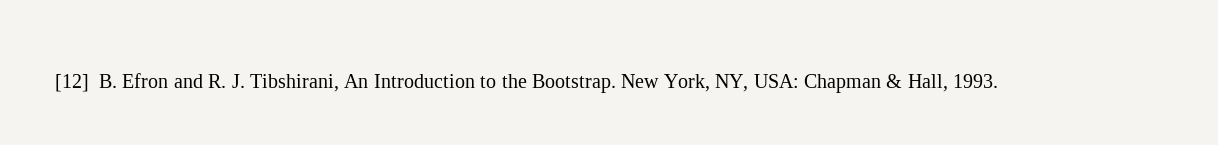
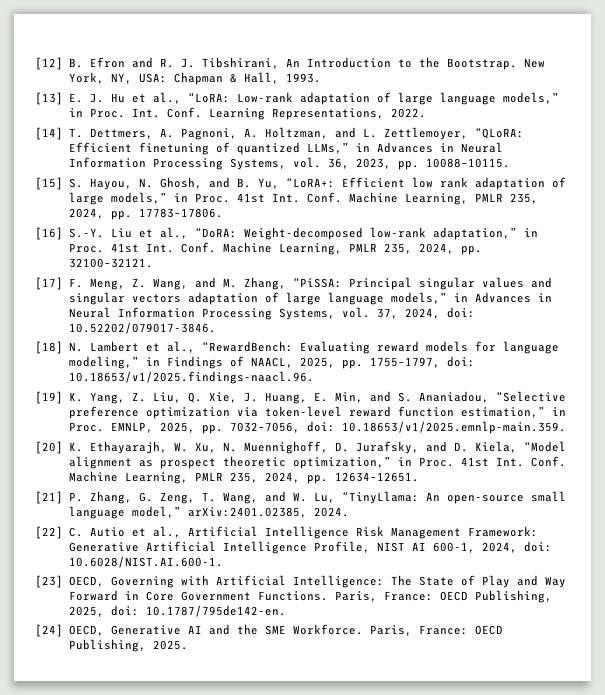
+ [13] E. J. Hu et al., “LoRA: Low-rank adaptation of large language models,” in Proc. Int. Conf. Learning Representations, 2022.
+ [14] T. Dettmers, A. Pagnoni, A. Holtzman, and L. Zettlemoyer, “QLoRA: Efficient finetuning of quantized LLMs,” in Advances in Neural Information Processing Systems, vol. 36, 2023, pp. 10088–10115.
+ [15] S. Hayou, N. Ghosh, and B. Yu, “LoRA+: Efficient low rank adaptation of large models,” in Proc. 41st Int. Conf. Machine Learning, PMLR 235, 2024, pp. 17783–17806.
+ [16] S.-Y. Liu et al., “DoRA: Weight-decomposed low-rank adaptation,” in Proc. 41st Int. Conf. Machine Learning, PMLR 235, 2024, pp. 32100–32121.
+ [17] F. Meng, Z. Wang, and M. Zhang, “PiSSA: Principal singular values and singular vectors adaptation of large language models,” in Advances in Neural Information Processing Systems, vol. 37, 2024, doi: 10.52202/079017-3846.
+ [18] N. Lambert et al., “RewardBench: Evaluating reward models for language modeling,” in Findings of NAACL, 2025, pp. 1755–1797, doi: 10.18653/v1/2025.findings-naacl.96.
+ [19] K. Yang, Z. Liu, Q. Xie, J. Huang, E. Min, and S. Ananiadou, “Selective preference optimization via token-level reward function estimation,” in Proc. EMNLP, 2025, pp. 7032–7056, doi: 10.18653/v1/2025.emnlp-main.359.
+ [20] K. Ethayarajh, W. Xu, N. Muennighoff, D. Jurafsky, and D. Kiela, “Model alignment as prospect theoretic optimization,” in Proc. 41st Int. Conf. Machine Learning, PMLR 235, 2024, pp. 12634–12651.
+ [21] P. Zhang, G. Zeng, T. Wang, and W. Lu, “TinyLlama: An open-source small language model,” arXiv:2401.02385, 2024.
+ [22] C. Autio et al., Artificial Intelligence Risk Management Framework: Generative Artificial Intelligence Profile, NIST AI 600-1, 2024, doi: 10.6028/NIST.AI.600-1.
+ [23] OECD, Governing with Artificial Intelligence: The State of Play and Way Forward in Core Government Functions. Paris, France: OECD Publishing, 2025, doi: 10.1787/795de142-en.
+ [24] OECD, Generative AI and the SME Workforce. Paris, France: OECD Publishing, 2025.

